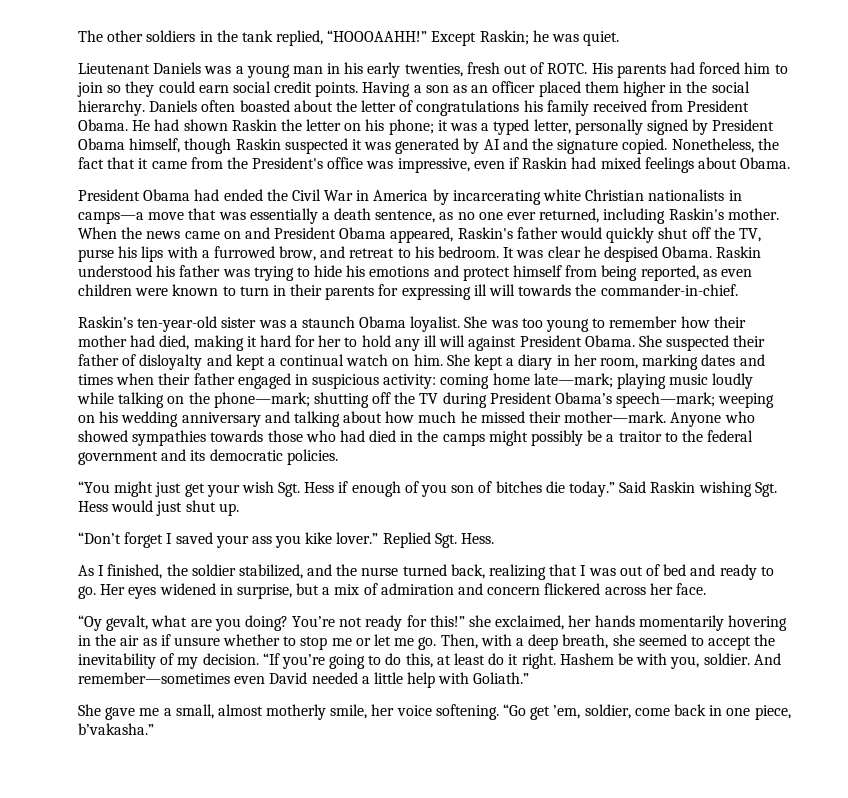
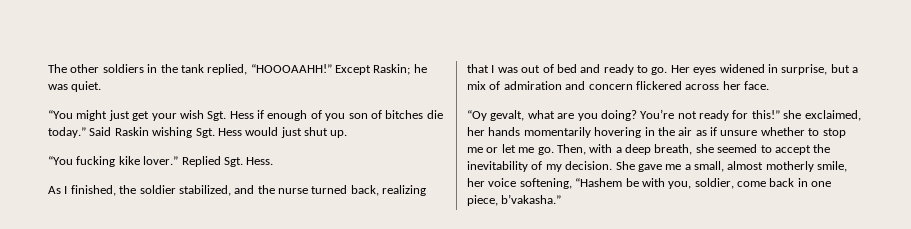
- Lieutenant Daniels was a young man in his early twenties, fresh out of ROTC. His parents had forced him to join so they could earn social credit points. Having a son as an officer placed them higher in the social hierarchy. Daniels often boasted about the letter of congratulations his family received from President Obama. He had shown Raskin the letter on his phone; it was a typed letter, personally signed by President Obama himself, though Raskin suspected it was generated by AI and the signature copied. Nonetheless, the fact that it came from the President's office was impressive, even if Raskin had mixed feelings about Obama.
- President Obama had ended the Civil War in America by incarcerating white Christian nationalists in camps—a move that was essentially a death sentence, as no one ever returned, including Raskin's mother. When the news came on and President Obama appeared, Raskin's father would quickly shut off the TV, purse his lips with a furrowed brow, and retreat to his bedroom. It was clear he despised Obama. Raskin understood his father was trying to hide his emotions and protect himself from being reported, as even children were known to turn in their parents for expressing ill will towards the commander-in-chief.
- Raskin’s ten-year-old sister was a staunch Obama loyalist. She was too young to remember how their mother had died, making it hard for her to hold any ill will against President Obama. She suspected their father of disloyalty and kept a continual watch on him. She kept a diary in her room, marking dates and times when their father engaged in suspicious activity: coming home late—mark; playing music loudly while talking on the phone—mark; shutting off the TV during President Obama’s speech—mark; weeping on his wedding anniversary and talking about how much he missed their mother—mark. Anyone who showed sympathies towards those who had died in the camps might possibly be a traitor to the federal government and its democratic policies.
- “Don’t forget I saved your ass you kike lover.”
+ “You fucking kike lover.”
- Then, with a deep breath, she seemed to accept the inevitability of my decision. “If you’re going to do this, at least do it right. Hashem be with you, soldier. And remember—sometimes even David needed a little help with Goliath.”
- She gave me a small, almost motherly smile, her voice softening. “Go get ’em, soldier, come back in one piece, b’vakasha.”
+ Then, with a deep breath, she seemed to accept the inevitability of my decision. She gave me a small, almost motherly smile, her voice softening, “Hashem be with you, soldier, come back in one piece, b’vakasha.”

